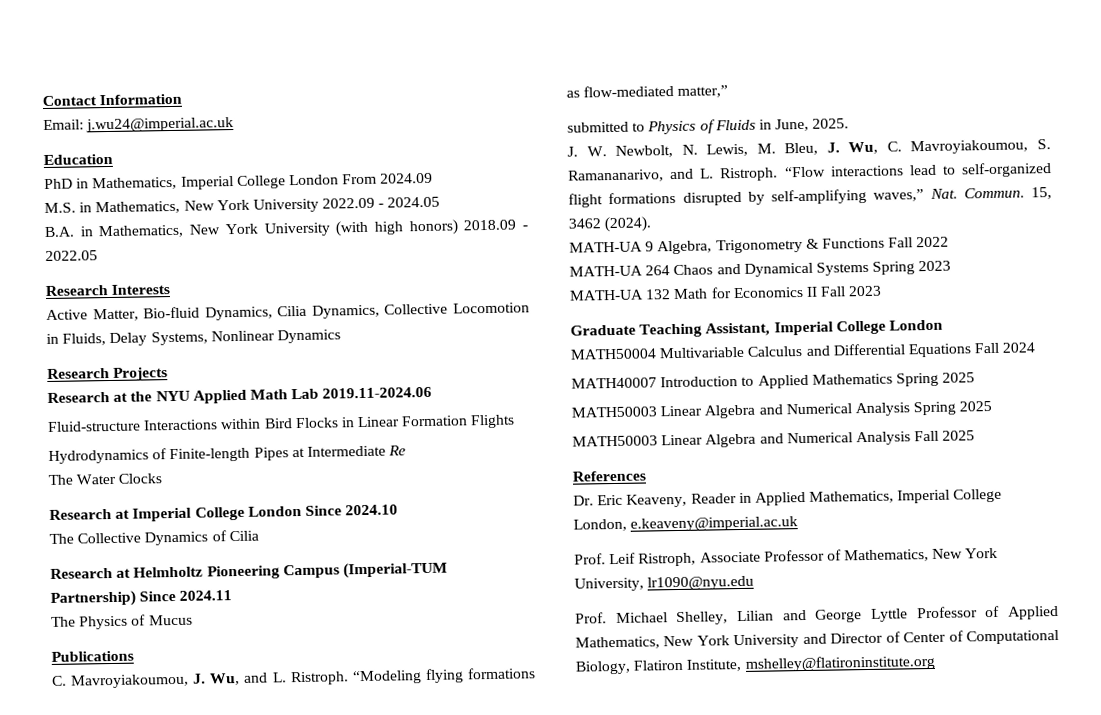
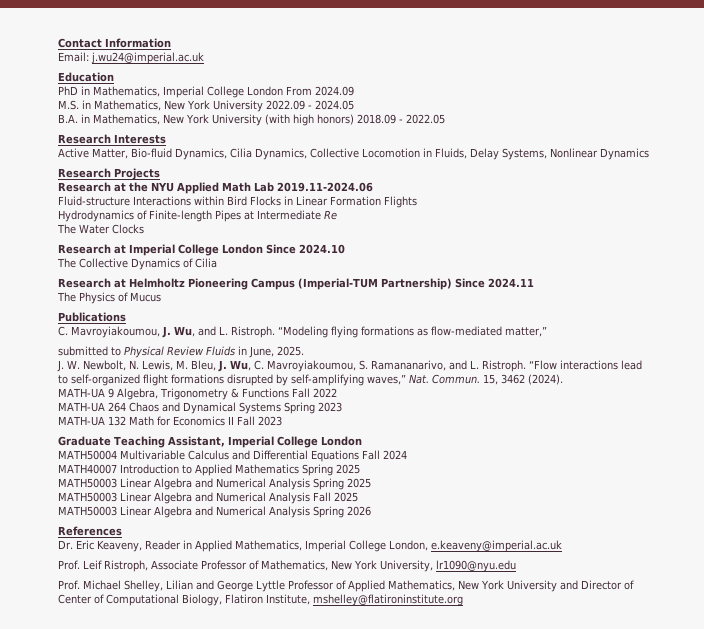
- submitted to Physics of Fluids in June, 2025.
+ submitted to Physical Review Fluids in June, 2025.
+ MATH50003 Linear Algebra and Numerical Analysis Spring 2026

